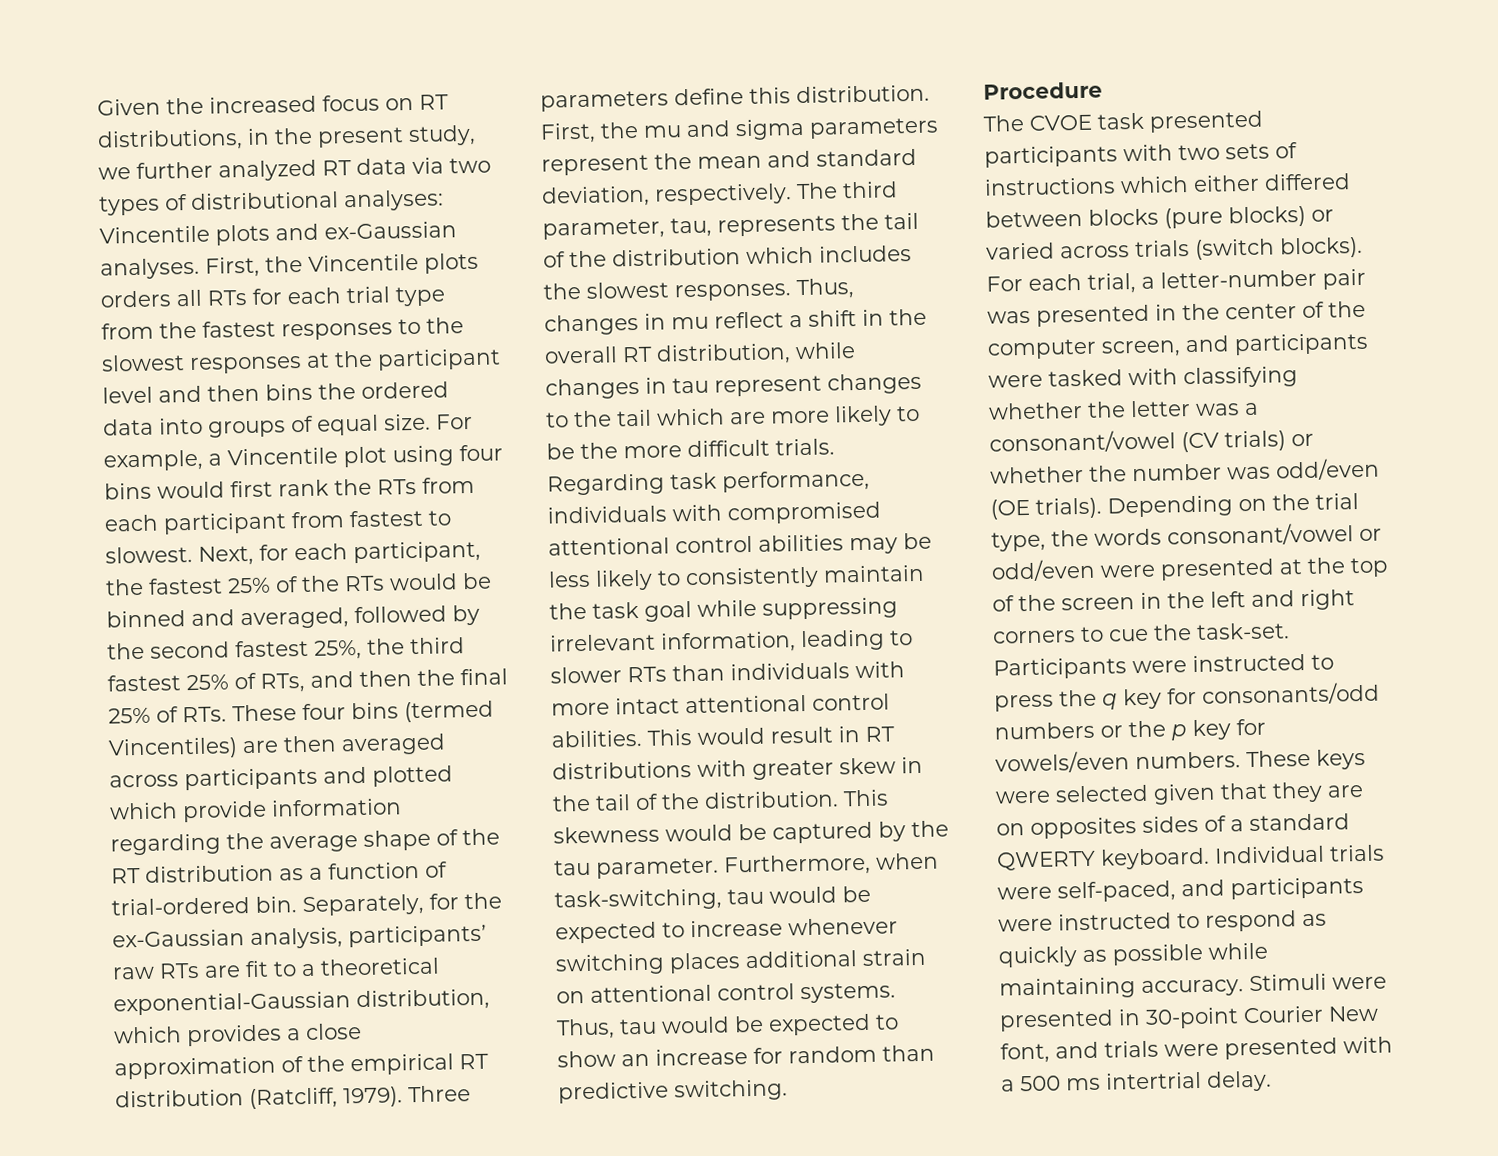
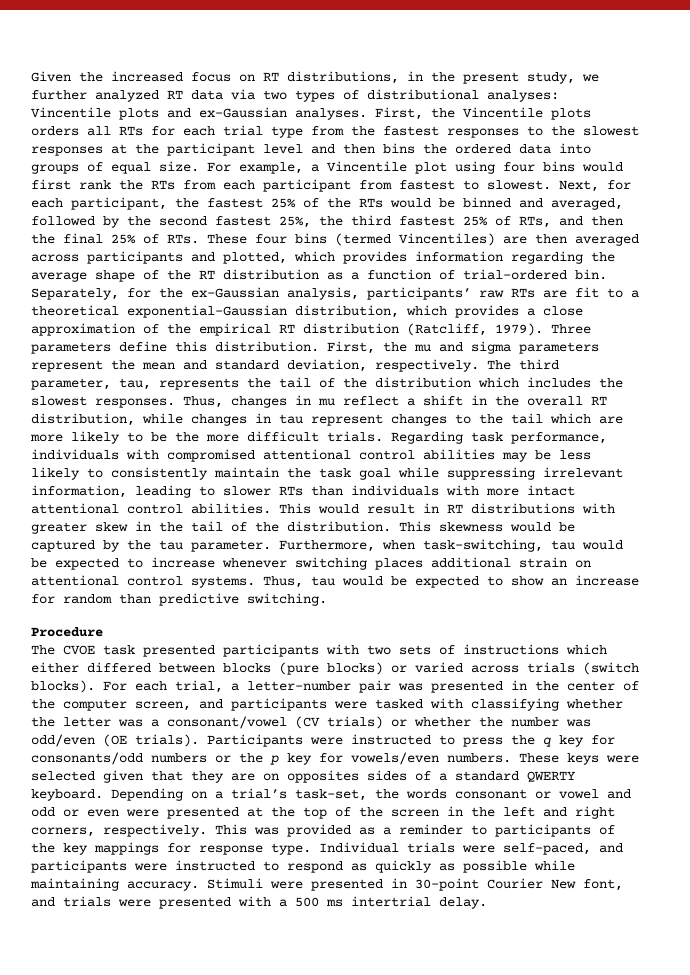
- Next, for each participant, the fastest 25% of the RTs would be binned and averaged, followed by the second fastest 25%, the third fastest 25% of RTs, and then the final 25% of RTs. These four bins (termed Vincentiles) are then averaged across participants and plotted which provide information regarding the average shape of the RT distribution as a function of trial-ordered bin.
+ Next, for each participant, the fastest 25% of the RTs would be binned and averaged, followed by the second fastest 25%, the third fastest 25% of RTs, and then the final 25% of RTs. These four bins (termed Vincentiles) are then averaged across participants and plotted, which provides information regarding the average shape of the RT distribution as a function of trial-ordered bin.
- Depending on the trial type, the words consonant/vowel or odd/even were presented at the top of the screen in the left and right corners to cue the task-set.
+ Depending on a trial’s task-set, the words consonant or vowel and odd or even were presented at the top of the screen in the left and right corners, respectively. This was provided as a reminder to participants of the key mappings for response type.

